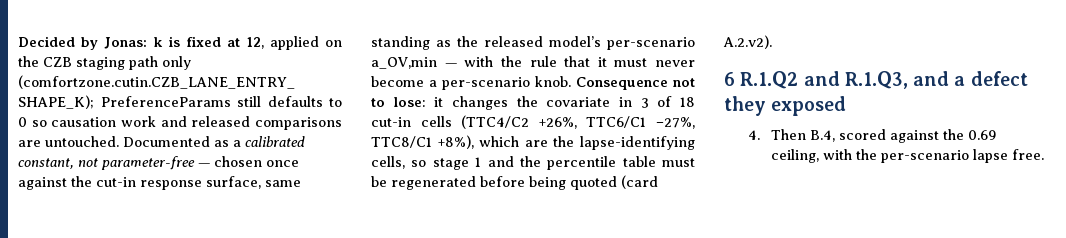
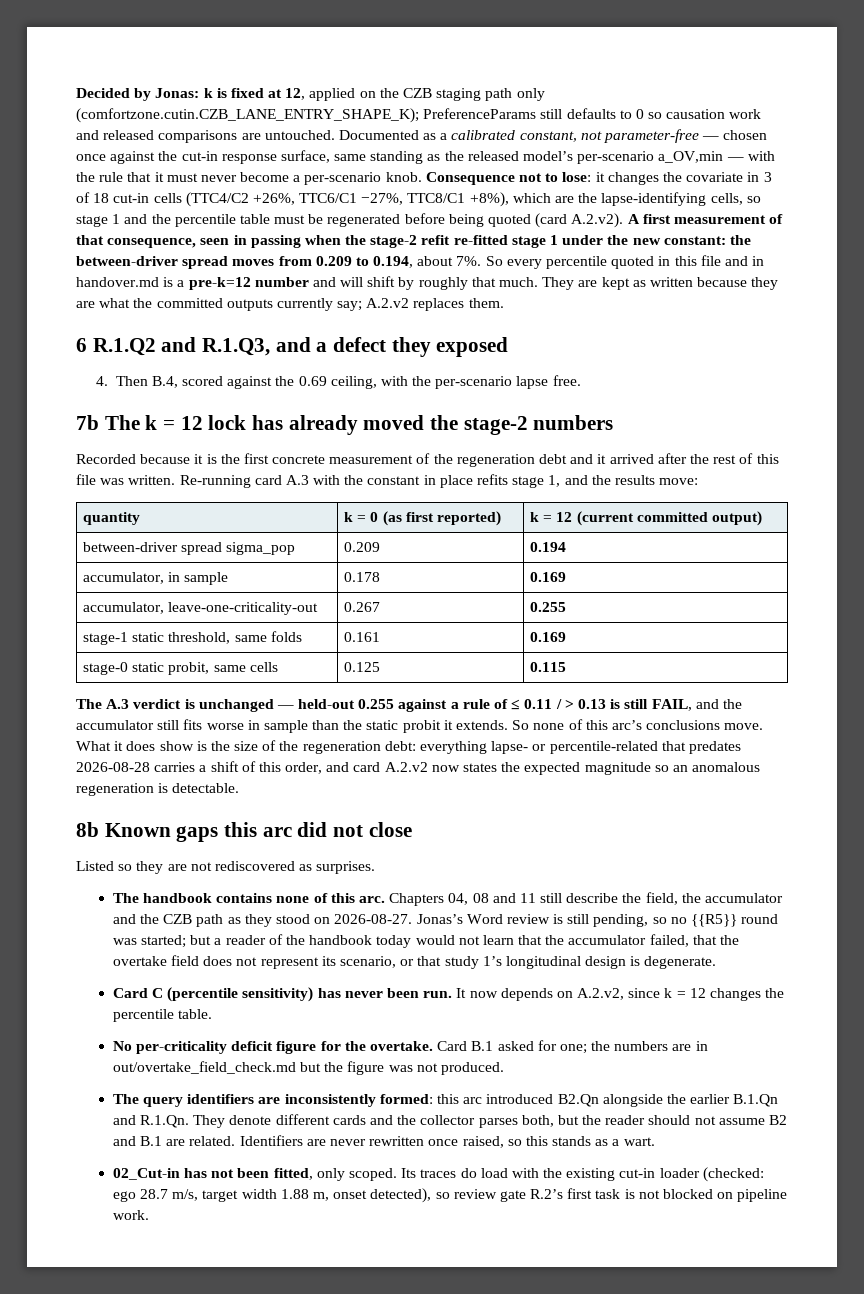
- Consequence not to lose: it changes the covariate in 3 of 18 cut-in cells (TTC4/C2 +26%, TTC6/C1 −27%, TTC8/C1 +8%), which are the lapse-identifying cells, so stage 1 and the percentile table must be regenerated before being quoted (card A.2.v2).
+ Consequence not to lose: it changes the covariate in 3 of 18 cut-in cells (TTC4/C2 +26%, TTC6/C1 −27%, TTC8/C1 +8%), which are the lapse-identifying cells, so stage 1 and the percentile table must be regenerated before being quoted (card A.2.v2). A first measurement of that consequence, seen in passing when the stage-2 refit re-fitted stage 1 under the new constant: the between-driver spread moves from 0.209 to 0.194, about 7%. So every percentile quoted in this file and in handover.md is a pre-k=12 number and will shift by roughly that much. They are kept as written because they are what the committed outputs currently say; A.2.v2 replaces them.
+ 7b The k = 12 lock has already moved the stage-2 numbers
+ Recorded because it is the first concrete measurement of the regeneration debt and it arrived after the rest of this file was written. Re-running card A.3 with the constant in place refits stage 1, and the results move:
+ quantity | k = 0 (as first reported) | k = 12 (current committed output)
+ between-driver spread sigma_pop | 0.209 | 0.194
+ accumulator, in sample | 0.178 | 0.169
+ accumulator, leave-one-criticality-out | 0.267 | 0.255
+ stage-1 static threshold, same folds | 0.161 | 0.169
+ stage-0 static probit, same cells | 0.125 | 0.115
+ The A.3 verdict is unchanged — held-out 0.255 against a rule of ≤ 0.11 / > 0.13 is still FAIL, and the accumulator still fits worse in sample than the static probit it extends. So none of this arc’s conclusions move. What it does show is the size of the regeneration debt: everything lapse- or percentile-related that predates 2026-08-28 carries a shift of this order, and card A.2.v2 now states the expected magnitude so an anomalous regeneration is detectable.
+ 8b Known gaps this arc did not close
+ Listed so they are not rediscovered as surprises.
+ The handbook contains none of this arc. Chapters 04, 08 and 11 still describe the field, the accumulator and the CZB path as they stood on 2026-08-27. Jonas’s Word review is still pending, so no {{R5}} round was started; but a reader of the handbook today would not learn that the accumulator failed, that the overtake field does not represent its scenario, or that study 1’s longitudinal design is degenerate.
+ Card C (percentile sensitivity) has never been run. It now depends on A.2.v2, since k = 12 changes the percentile table.
+ No per-criticality deficit figure for the overtake. Card B.1 asked for one; the numbers are in out/overtake_field_check.md but the figure was not produced.
+ The query identifiers are inconsistently formed: this arc introduced B2.Qn alongside the earlier B.1.Qn and R.1.Qn. They denote different cards and the collector parses both, but the reader should not assume B2 and B.1 are related. Identifiers are never rewritten once raised, so this stands as a wart.
+ 02_Cut-in has not been fitted, only scoped. Its traces do load with the existing cut-in loader (checked: ego 28.7 m/s, target width 1.88 m, onset detected), so review gate R.2’s first task is not blocked on pipeline work.

